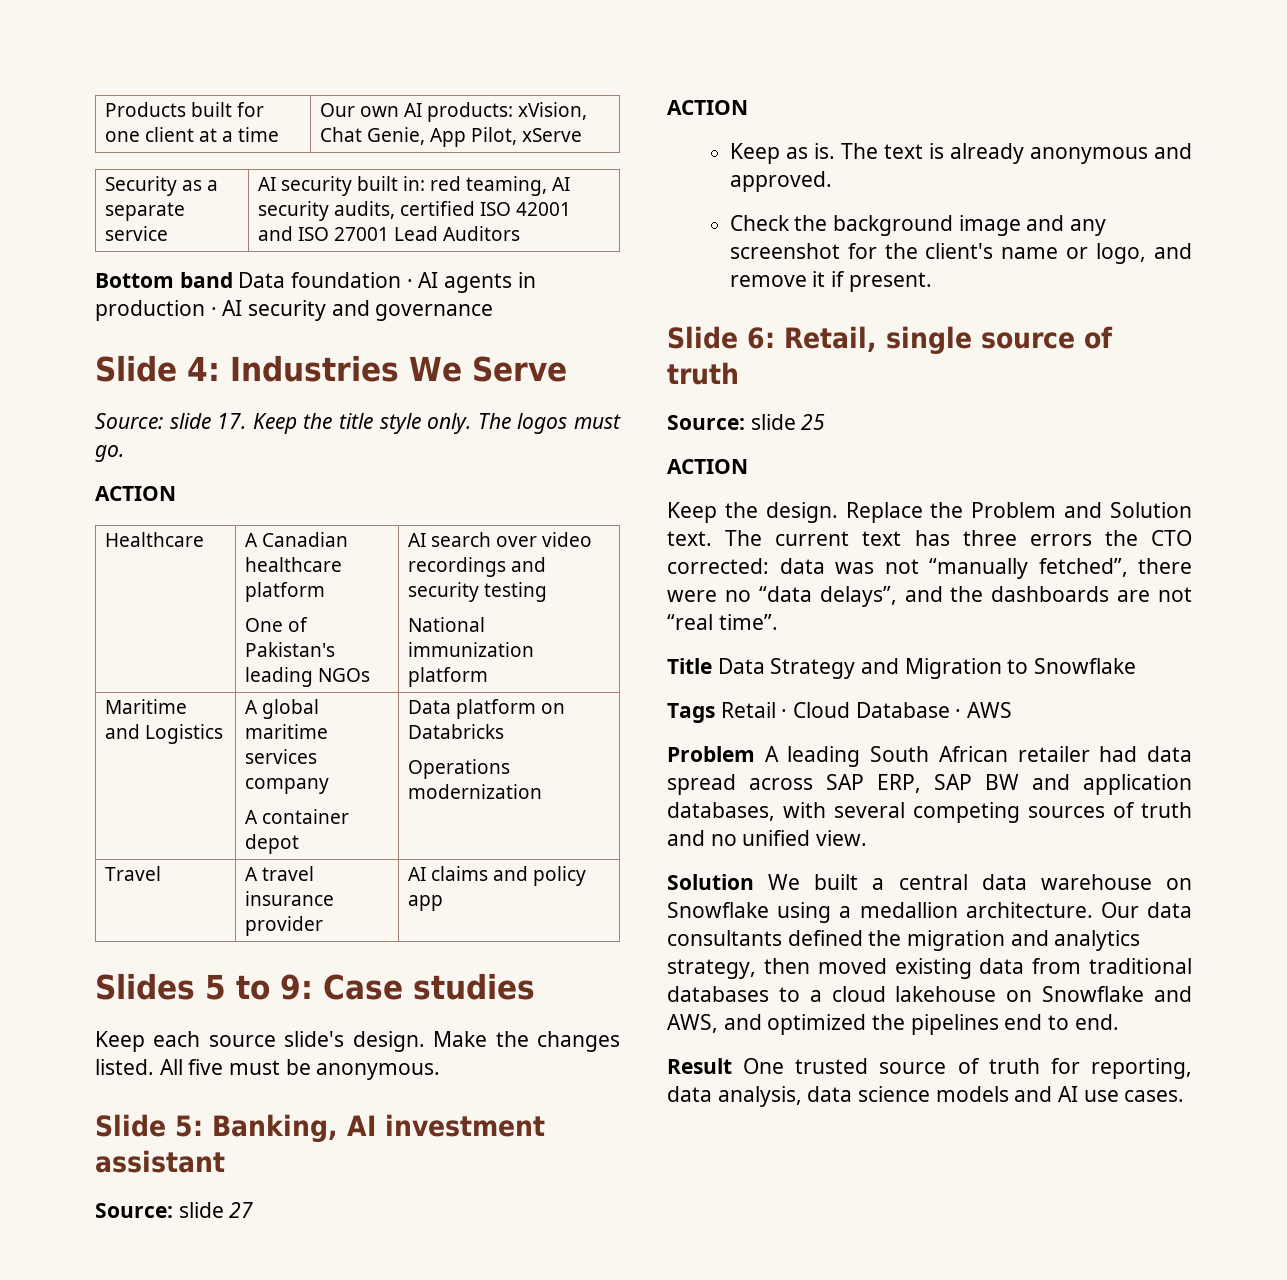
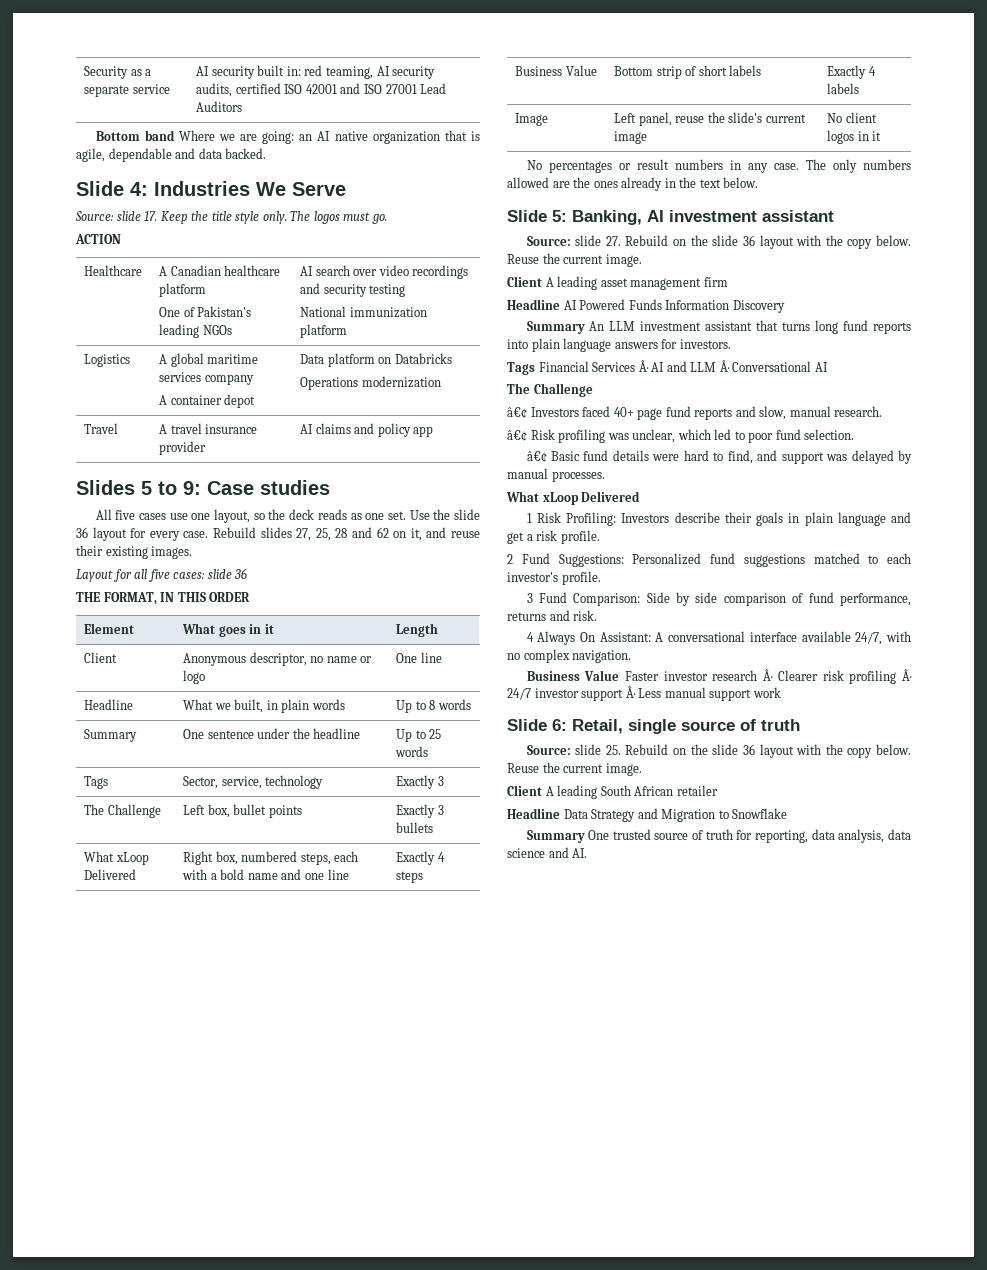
- Products built for one client at a time | Our own AI products: xVision, Chat Genie, App Pilot, xServe
- Bottom band Data foundation · AI agents in production · AI security and governance
+ Bottom band Where we are going: an AI native organization that is agile, dependable and data backed.
- Maritime and Logistics | A global maritime services company
+ Logistics | A global maritime services company
- Keep each source slide's design. Make the changes listed. All five must be anonymous.
+ All five cases use one layout, so the deck reads as one set. Use the slide 36 layout for every case. Rebuild slides 27, 25, 28 and 62 on it, and reuse their existing images.
+ Layout for all five cases: slide 36
+ THE FORMAT, IN THIS ORDER
+ Element | What goes in it | Length
+ Client | Anonymous descriptor, no name or logo | One line
+ Headline | What we built, in plain words | Up to 8 words
+ Summary | One sentence under the headline | Up to 25 words
+ Tags | Sector, service, technology | Exactly 3
+ The Challenge | Left box, bullet points | Exactly 3 bullets
+ What xLoop Delivered | Right box, numbered steps, each with a bold name and one line | Exactly 4 steps
+ Business Value | Bottom strip of short labels | Exactly 4 labels
+ Image | Left panel, reuse the slide's current image | No client logos in it
+ No percentages or result numbers in any case. The only numbers allowed are the ones already in the text below.
- Source: slide 27
- ACTION
- Keep as is. The text is already anonymous and approved.
- Check the background image and any screenshot for the client's name or logo, and remove it if present.
+ Source: slide 27. Rebuild on the slide 36 layout with the copy below. Reuse the current image.
+ Client A leading asset management firm
+ Headline AI Powered Funds Information Discovery
+ Summary An LLM investment assistant that turns long fund reports into plain language answers for investors.
+ Tags Financial Services Â· AI and LLM Â· Conversational AI
+ The Challenge
+ â€¢ Investors faced 40+ page fund reports and slow, manual research.
+ â€¢ Risk profiling was unclear, which led to poor fund selection.
+ â€¢ Basic fund details were hard to find, and support was delayed by manual processes.
+ What xLoop Delivered
+ 1 Risk Profiling: Investors describe their goals in plain language and get a risk profile.
+ 2 Fund Suggestions: Personalized fund suggestions matched to each investor's profile.
+ 3 Fund Comparison: Side by side comparison of fund performance, returns and risk.
+ 4 Always On Assistant: A conversational interface available 24/7, with no complex navigation.
+ Business Value Faster investor research Â· Clearer risk profiling Â· 24/7 investor support Â· Less manual support work
- Source: slide 25
- ACTION
- Keep the design. Replace the Problem and Solution text. The current text has three errors the CTO corrected: data was not “manually fetched”, there were no “data delays”, and the dashboards are not “real time”.
- Title Data Strategy and Migration to Snowflake
+ Source: slide 25. Rebuild on the slide 36 layout with the copy below. Reuse the current image.
+ Client A leading South African retailer
+ Headline Data Strategy and Migration to Snowflake
- Tags Retail · Cloud Database · AWS
- Problem A leading South African retailer had data spread across SAP ERP, SAP BW and application databases, with several competing sources of truth and no unified view.
- Solution We built a central data warehouse on Snowflake using a medallion architecture. Our data consultants defined the migration and analytics strategy, then moved existing data from traditional databases to a cloud lakehouse on Snowflake and AWS, and optimized the pipelines end to end.
- Result One trusted source of truth for reporting, data analysis, data science models and AI use cases.
+ Summary One trusted source of truth for reporting, data analysis, data science and AI.

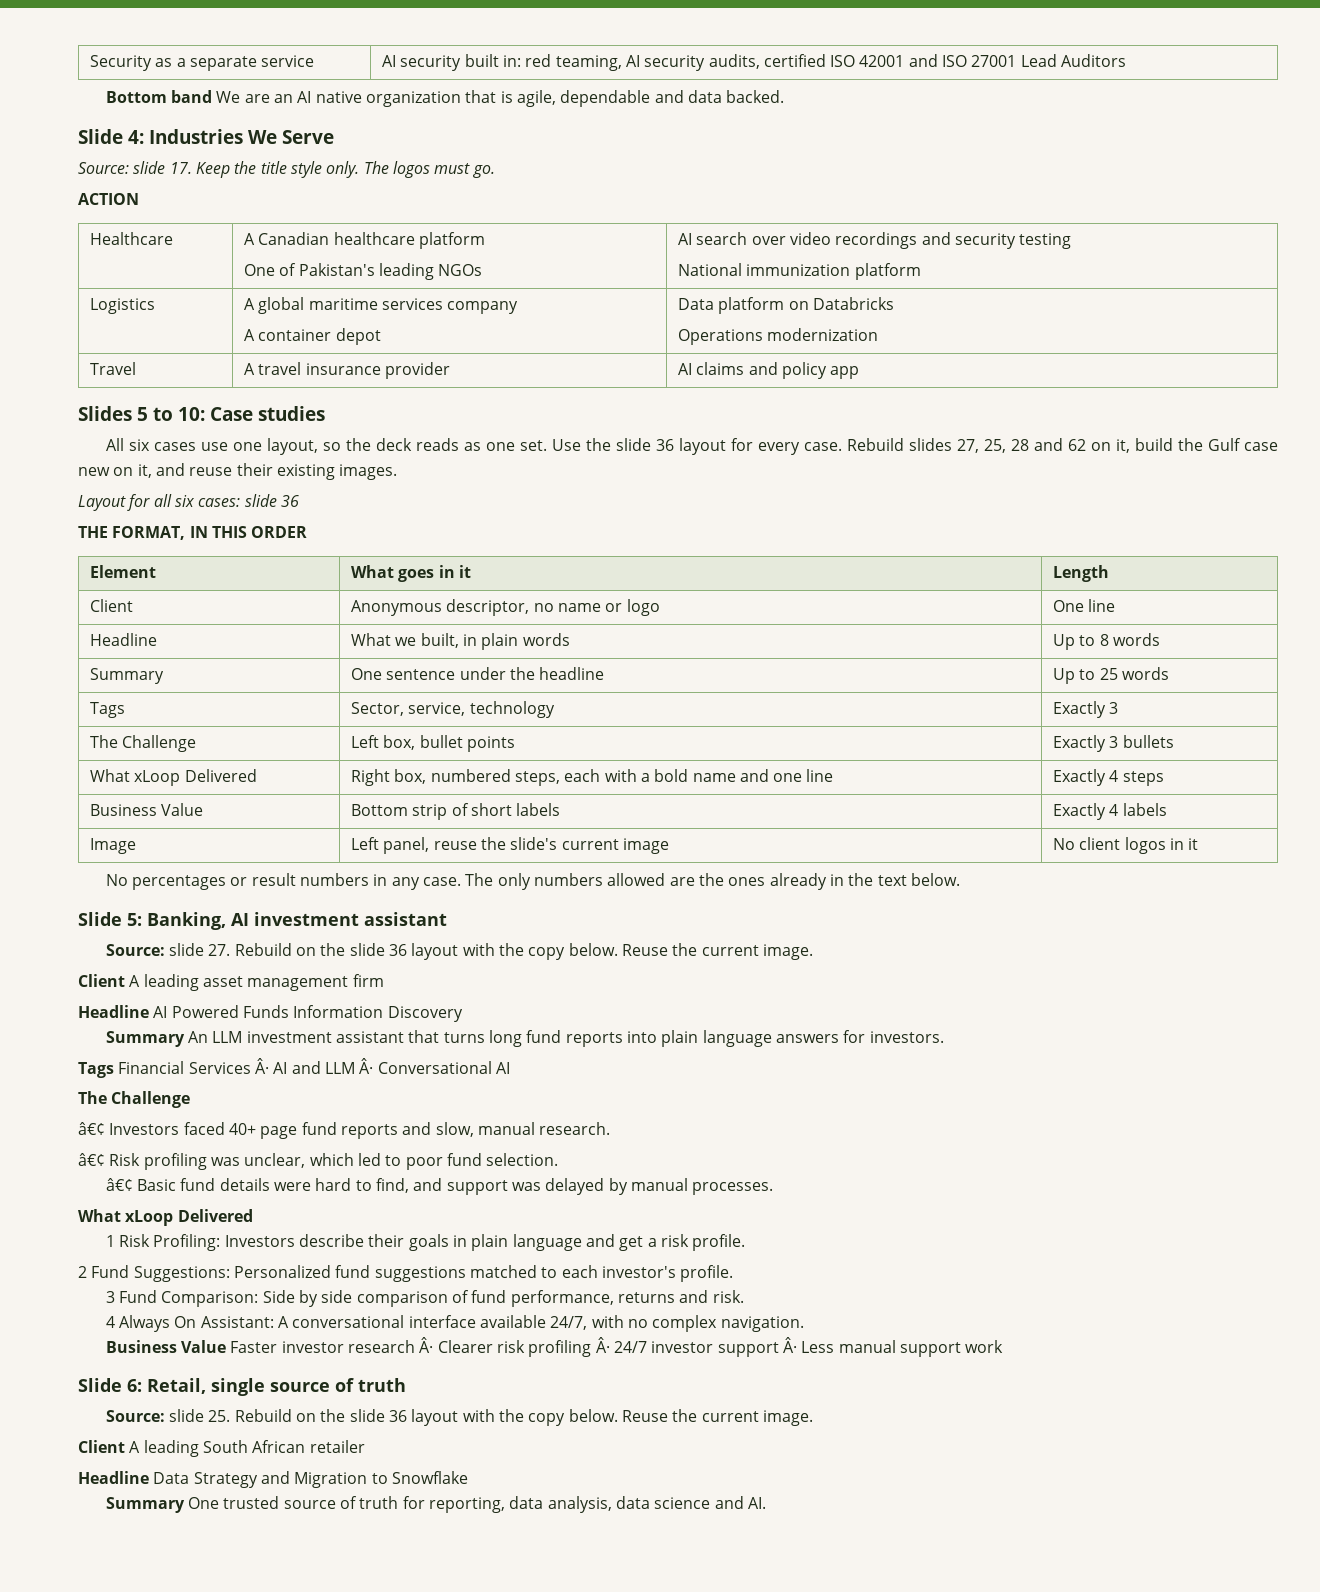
- Bottom band Where we are going: an AI native organization that is agile, dependable and data backed.
+ Bottom band We are an AI native organization that is agile, dependable and data backed.
- Slides 5 to 9: Case studies
+ Slides 5 to 10: Case studies
- All five cases use one layout, so the deck reads as one set.
+ All six cases use one layout, so the deck reads as one set.
- Rebuild slides 27, 25, 28 and 62 on it, and reuse their existing images.
+ Rebuild slides 27, 25, 28 and 62 on it, build the Gulf case new on it, and reuse their existing images.
- Layout for all five cases: slide 36
+ Layout for all six cases: slide 36

